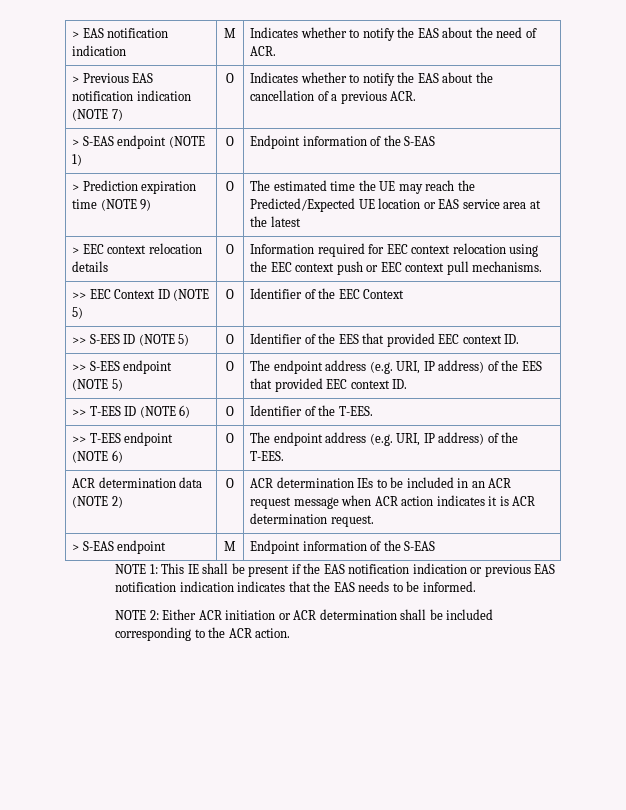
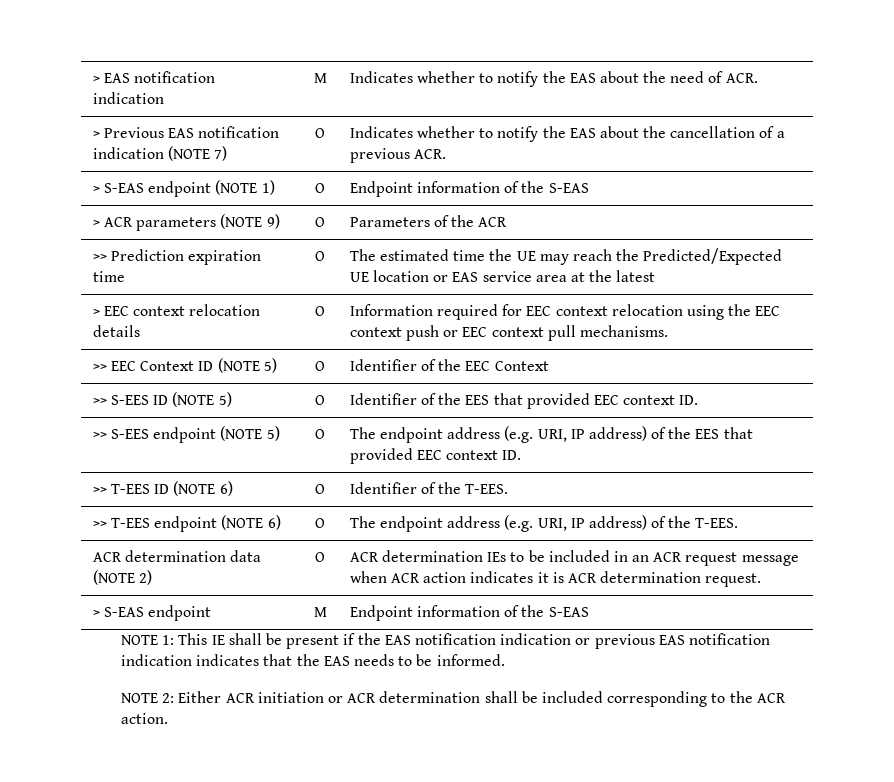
- > Prediction expiration time (NOTE 9) | O | The estimated time the UE may reach the Predicted/Expected UE location or EAS service area at the latest
+ > ACR parameters (NOTE 9) | O | Parameters of the ACR
+ >> Prediction expiration time | O | The estimated time the UE may reach the Predicted/Expected UE location or EAS service area at the latest

